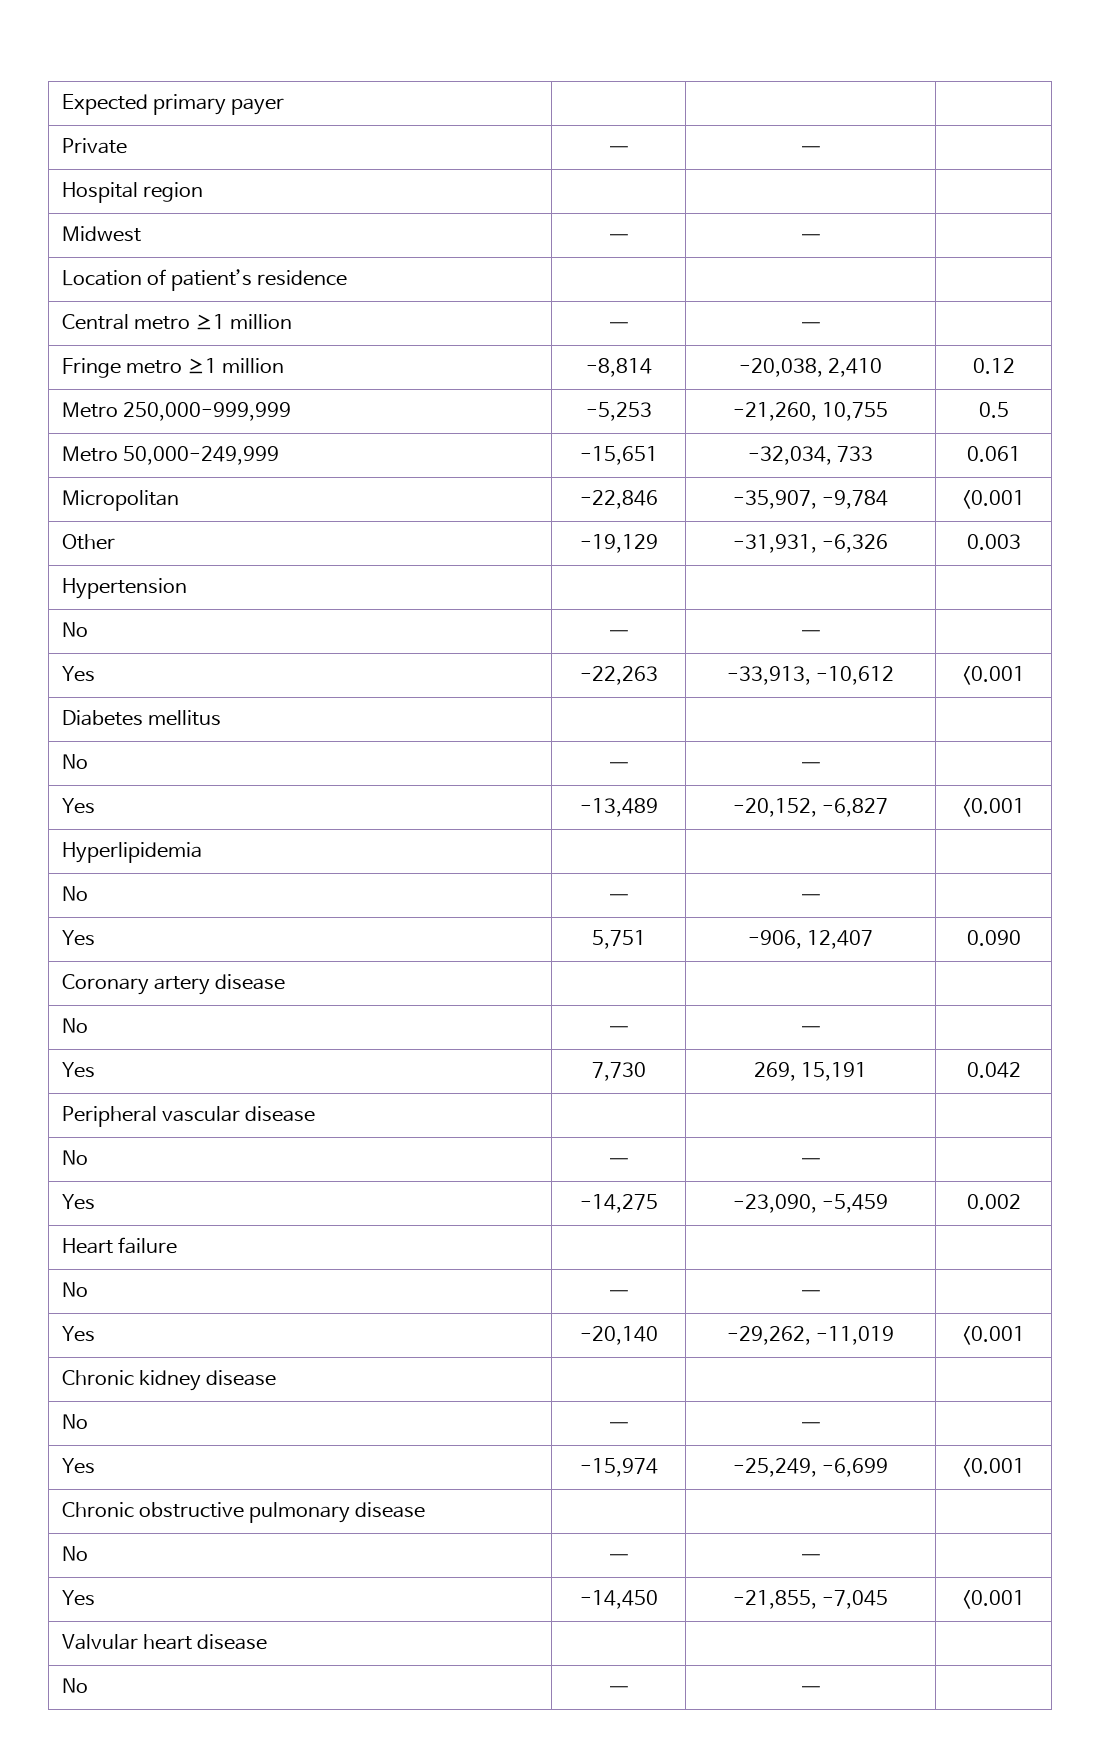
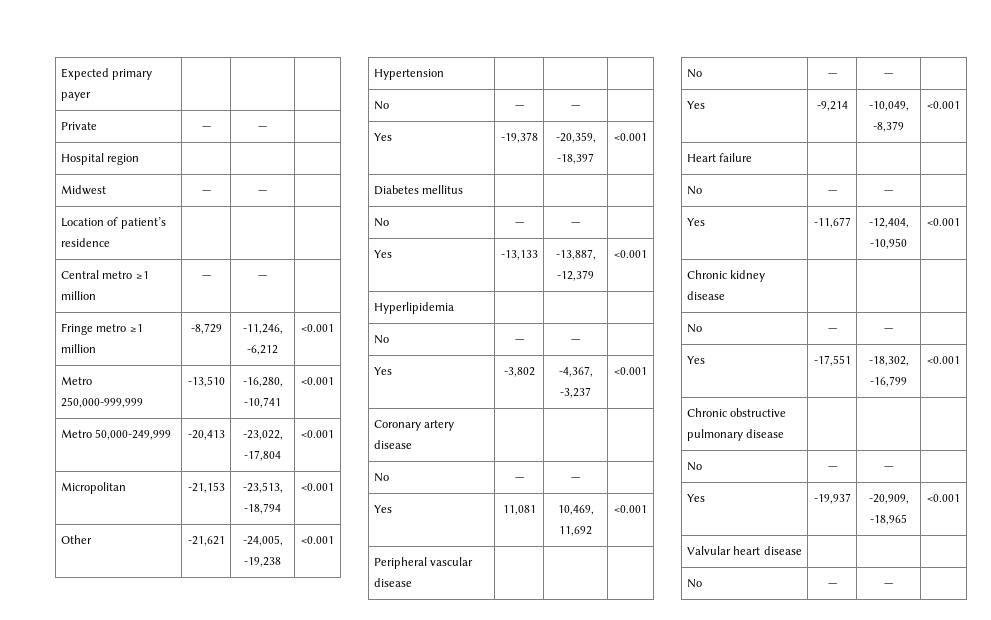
- Fringe metro ≥1 million | -8,814 | -20,038, 2,410 | 0.12
- Metro 250,000-999,999 | -5,253 | -21,260, 10,755 | 0.5
- Metro 50,000-249,999 | -15,651 | -32,034, 733 | 0.061
- Micropolitan | -22,846 | -35,907, -9,784 | <0.001
- Other | -19,129 | -31,931, -6,326 | 0.003
+ Fringe metro ≥1 million | -8,729 | -11,246, -6,212 | <0.001
+ Metro 250,000-999,999 | -13,510 | -16,280, -10,741 | <0.001
+ Metro 50,000-249,999 | -20,413 | -23,022, -17,804 | <0.001
+ Micropolitan | -21,153 | -23,513, -18,794 | <0.001
+ Other | -21,621 | -24,005, -19,238 | <0.001
- Yes | -22,263 | -33,913, -10,612 | <0.001
+ Yes | -19,378 | -20,359, -18,397 | <0.001
- Yes | -13,489 | -20,152, -6,827 | <0.001
+ Yes | -13,133 | -13,887, -12,379 | <0.001
- Yes | 5,751 | -906, 12,407 | 0.090
+ Yes | -3,802 | -4,367, -3,237 | <0.001
- Yes | 7,730 | 269, 15,191 | 0.042
+ Yes | 11,081 | 10,469, 11,692 | <0.001
- Yes | -14,275 | -23,090, -5,459 | 0.002
+ Yes | -9,214 | -10,049, -8,379 | <0.001
- Yes | -20,140 | -29,262, -11,019 | <0.001
+ Yes | -11,677 | -12,404, -10,950 | <0.001
- Yes | -15,974 | -25,249, -6,699 | <0.001
+ Yes | -17,551 | -18,302, -16,799 | <0.001
- Yes | -14,450 | -21,855, -7,045 | <0.001
+ Yes | -19,937 | -20,909, -18,965 | <0.001

